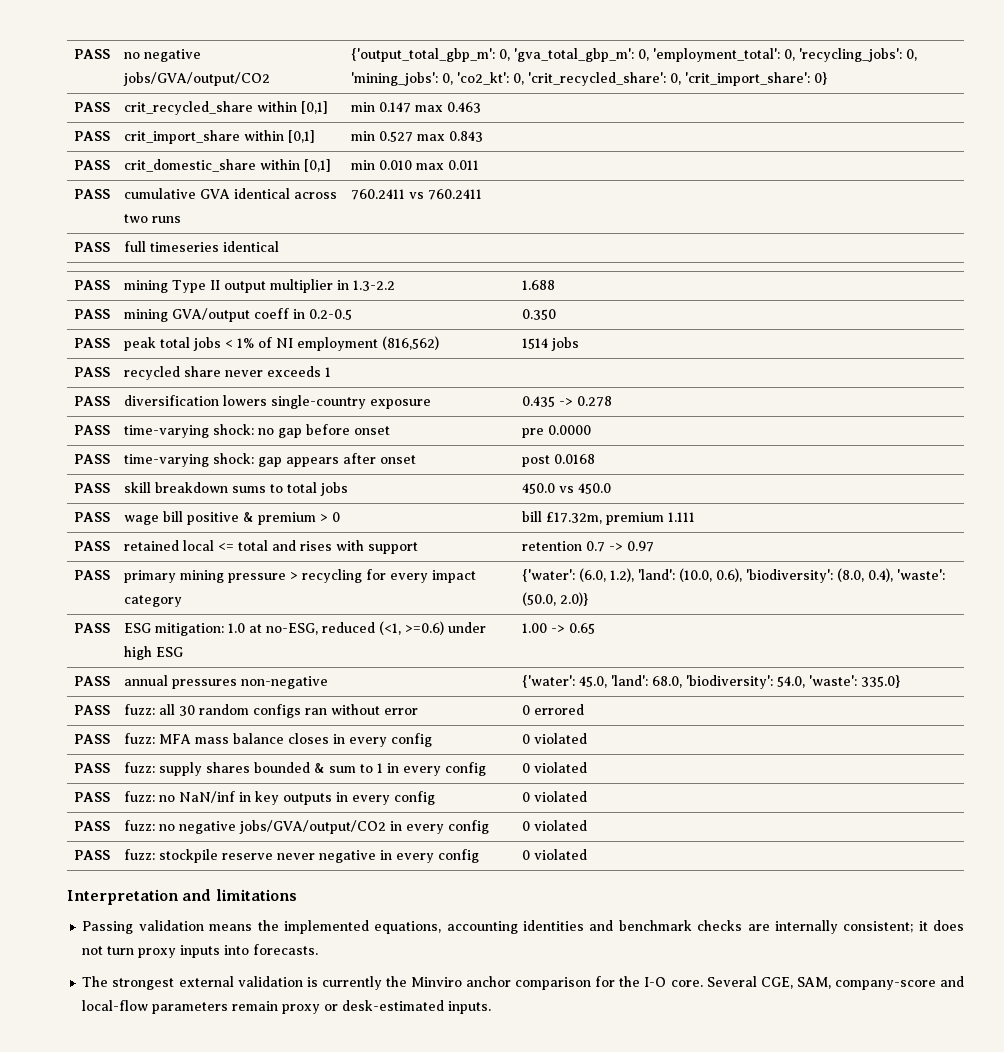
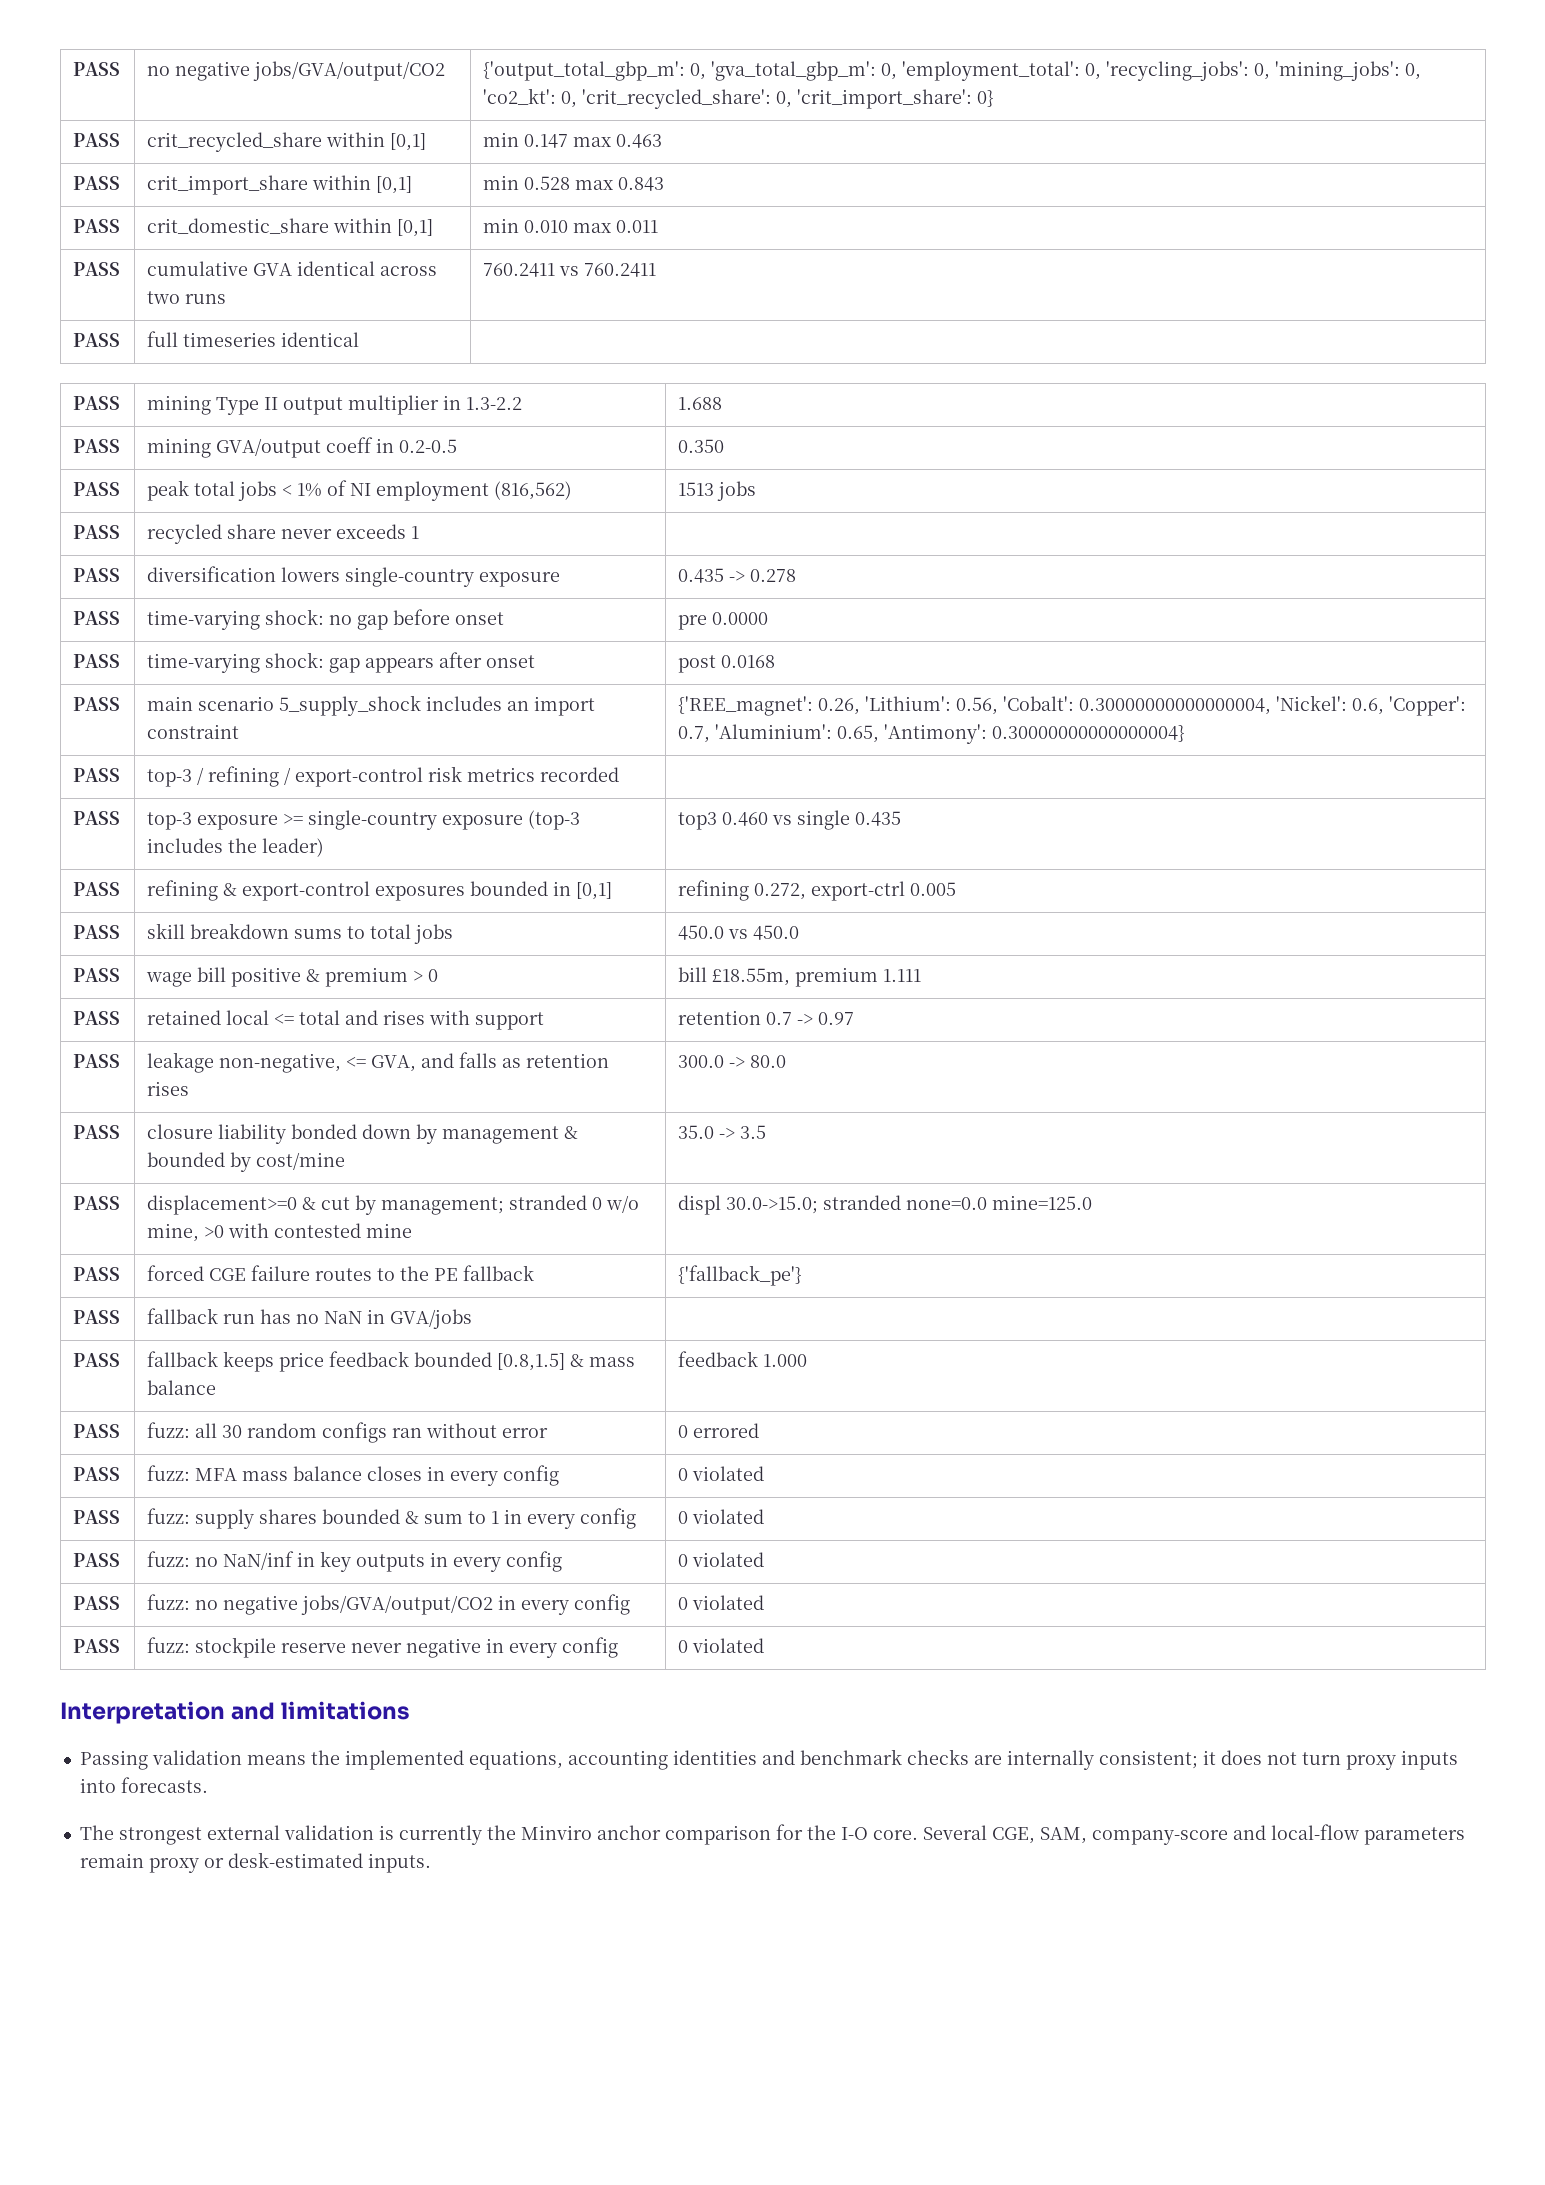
- PASS | crit_import_share within [0,1] | min 0.527 max 0.843
+ PASS | crit_import_share within [0,1] | min 0.528 max 0.843
- PASS | peak total jobs < 1% of NI employment (816,562) | 1514 jobs
+ PASS | peak total jobs < 1% of NI employment (816,562) | 1513 jobs
+ PASS | main scenario 5_supply_shock includes an import constraint | {'REE_magnet': 0.26, 'Lithium': 0.56, 'Cobalt': 0.30000000000000004, 'Nickel': 0.6, 'Copper': 0.7, 'Aluminium': 0.65, 'Antimony': 0.30000000000000004}
+ PASS | top-3 / refining / export-control risk metrics recorded |
+ PASS | top-3 exposure >= single-country exposure (top-3 includes the leader) | top3 0.460 vs single 0.435
+ PASS | refining & export-control exposures bounded in [0,1] | refining 0.272, export-ctrl 0.005
- PASS | wage bill positive & premium > 0 | bill £17.32m, premium 1.111
+ PASS | wage bill positive & premium > 0 | bill £18.55m, premium 1.111
- PASS | primary mining pressure > recycling for every impact category | {'water': (6.0, 1.2), 'land': (10.0, 0.6), 'biodiversity': (8.0, 0.4), 'waste': (50.0, 2.0)}
- PASS | ESG mitigation: 1.0 at no-ESG, reduced (<1, >=0.6) under high ESG | 1.00 -> 0.65
- PASS | annual pressures non-negative | {'water': 45.0, 'land': 68.0, 'biodiversity': 54.0, 'waste': 335.0}
+ PASS | leakage non-negative, <= GVA, and falls as retention rises | 300.0 -> 80.0
+ PASS | closure liability bonded down by management & bounded by cost/mine | 35.0 -> 3.5
+ PASS | displacement>=0 & cut by management; stranded 0 w/o mine, >0 with contested mine | displ 30.0->15.0; stranded none=0.0 mine=125.0
+ PASS | forced CGE failure routes to the PE fallback | {'fallback_pe'}
+ PASS | fallback run has no NaN in GVA/jobs |
+ PASS | fallback keeps price feedback bounded [0.8,1.5] & mass balance | feedback 1.000

